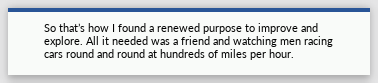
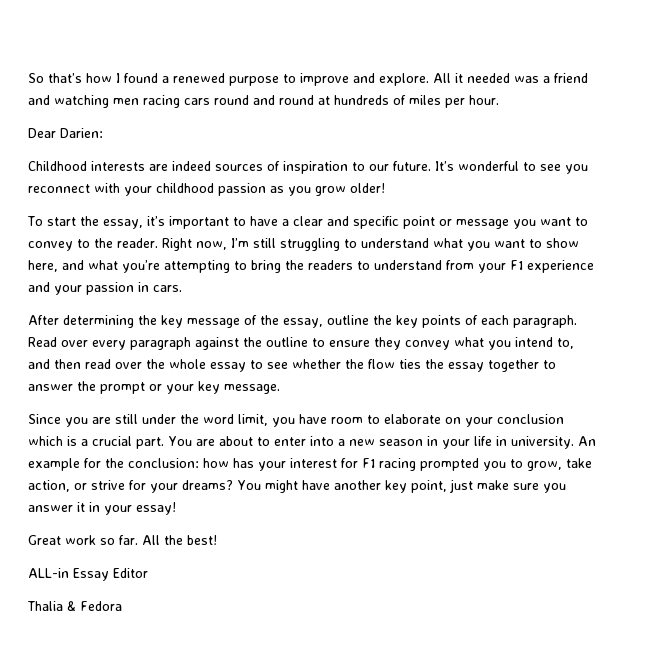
+ Dear Darien:
+ Childhood interests are indeed sources of inspiration to our future. It’s wonderful to see you reconnect with your childhood passion as you grow older!
+ To start the essay, it’s important to have a clear and specific point or message you want to convey to the reader. Right now, I’m still struggling to understand what you want to show here, and what you’re attempting to bring the readers to understand from your F1 experience and your passion in cars.
+ After determining the key message of the essay, outline the key points of each paragraph. Read over every paragraph against the outline to ensure they convey what you intend to, and then read over the whole essay to see whether the flow ties the essay together to answer the prompt or your key message.
+ Since you are still under the word limit, you have room to elaborate on your conclusion which is a crucial part. You are about to enter into a new season in your life in university. An example for the conclusion: how has your interest for F1 racing prompted you to grow, take action, or strive for your dreams? You might have another key point, just make sure you answer it in your essay!
+ Great work so far. All the best!
+ ALL-in Essay Editor
+ Thalia & Fedora

